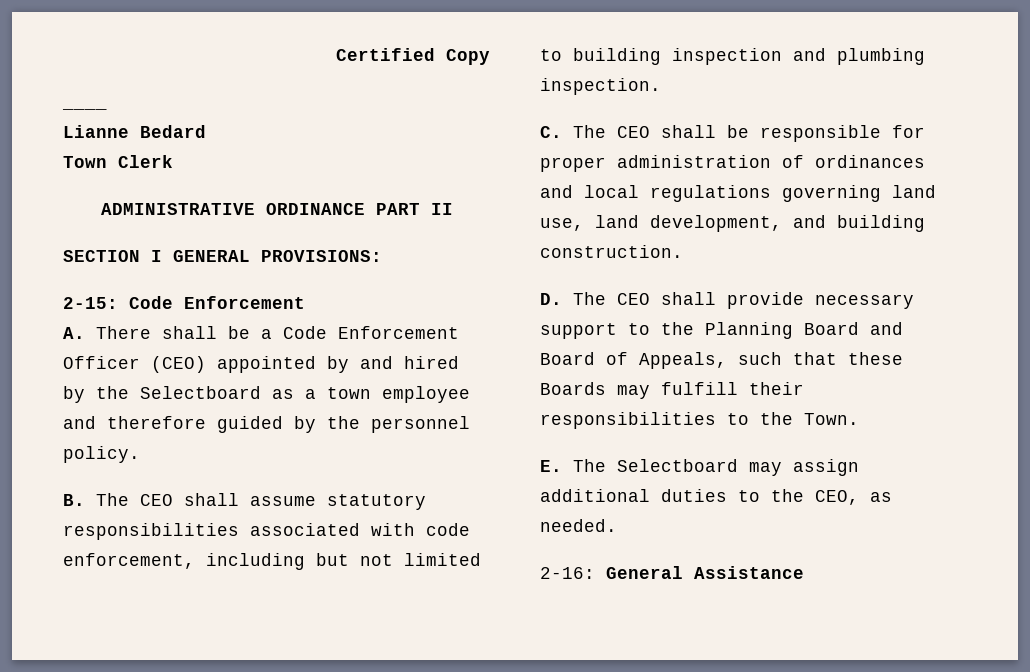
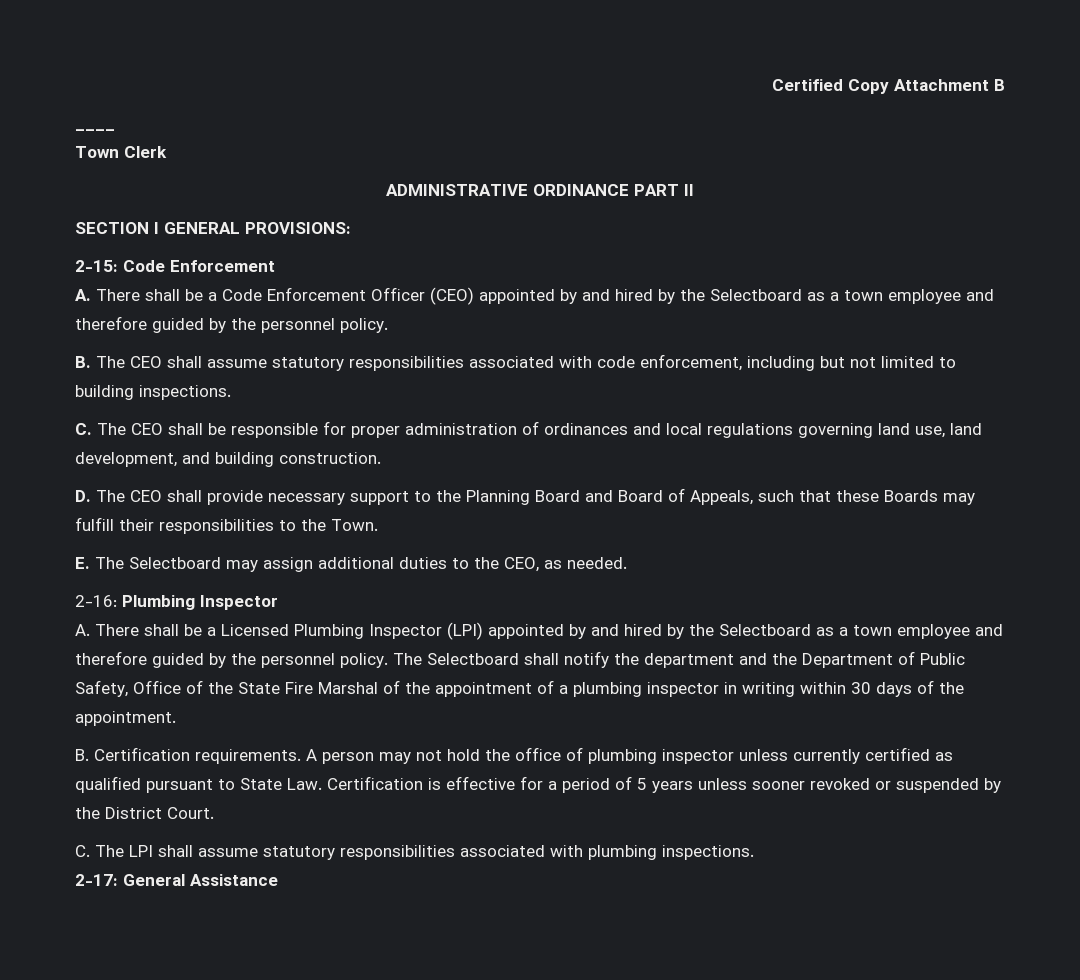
- Certified Copy
+ Certified Copy Attachment B
- Lianne Bedard
- B. The CEO shall assume statutory responsibilities associated with code enforcement, including but not limited to building inspection and plumbing inspection.
+ B. The CEO shall assume statutory responsibilities associated with code enforcement, including but not limited to building inspections.
- 2-16: General Assistance
+ 2-16: Plumbing Inspector
+ A. There shall be a Licensed Plumbing Inspector (LPI) appointed by and hired by the Selectboard as a town employee and therefore guided by the personnel policy. The Selectboard shall notify the department and the Department of Public Safety, Office of the State Fire Marshal of the appointment of a plumbing inspector in writing within 30 days of the appointment.
+ B. Certification requirements. A person may not hold the office of plumbing inspector unless currently certified as qualified pursuant to State Law. Certification is effective for a period of 5 years unless sooner revoked or suspended by the District Court.
+ C. The LPI shall assume statutory responsibilities associated with plumbing inspections.
+ 2-17: General Assistance

